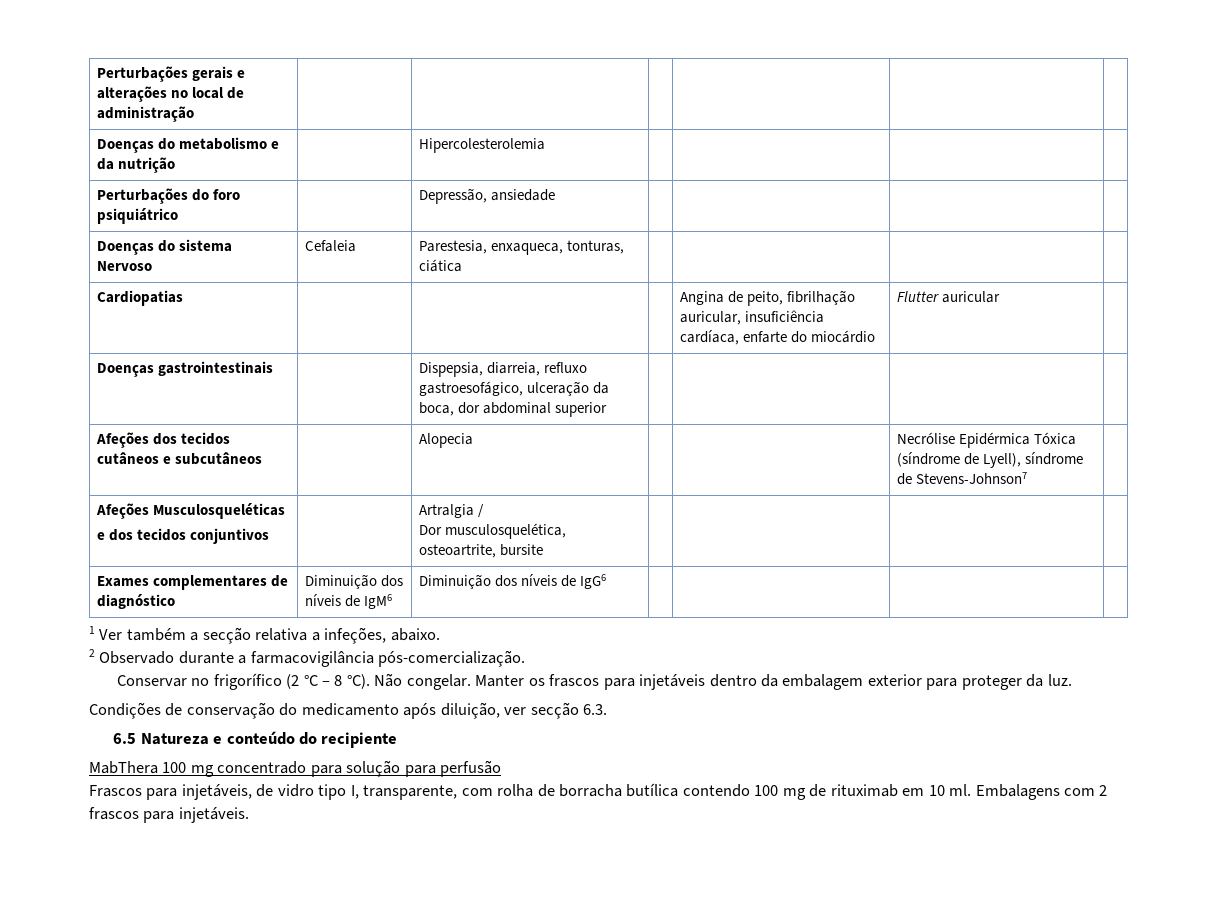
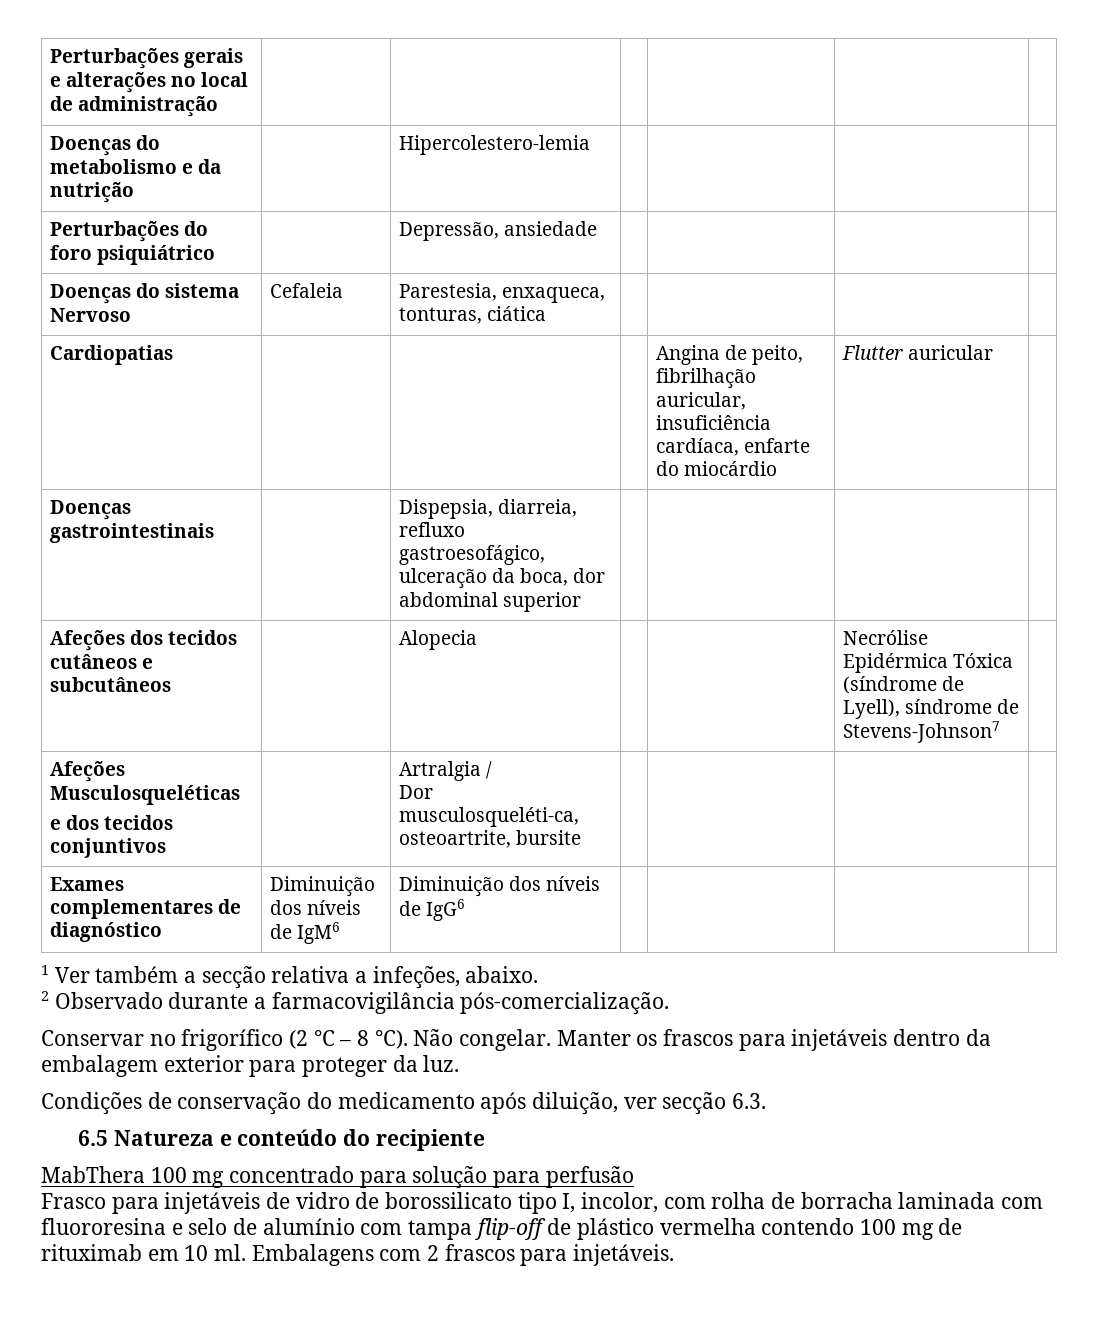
- Doenças do metabolismo e da nutrição | | Hipercolesterolemia | | | |
+ Doenças do metabolismo e da nutrição | | Hipercolestero-lemia | | | |
  Afeções Musculosqueléticas
  e dos tecidos conjuntivos | | Artralgia /
- Dor musculosquelética, osteoartrite, bursite | | | |
+ Dor musculosqueléti-ca, osteoartrite, bursite | | | |
- Frascos para injetáveis, de vidro tipo I, transparente, com rolha de borracha butílica contendo 100 mg de rituximab em 10 ml.
+ Frasco para injetáveis de vidro de borossilicato tipo I, incolor, com rolha de borracha laminada com fluororesina e selo de alumínio com tampa flip-off de plástico vermelha contendo 100 mg de rituximab em 10 ml.

